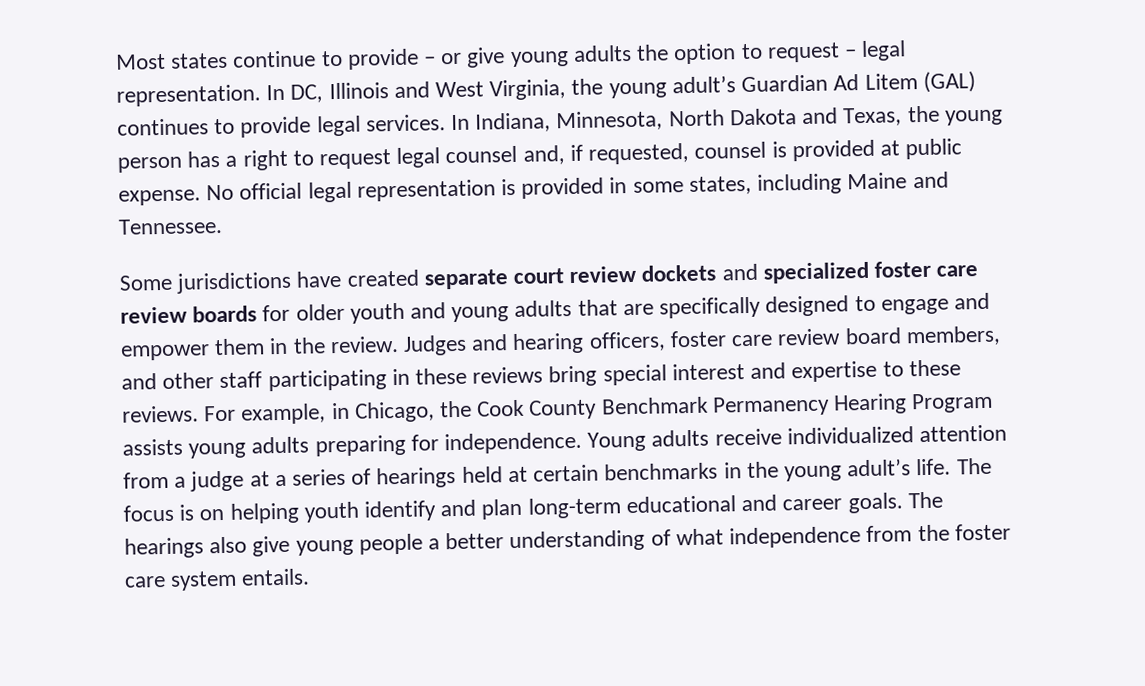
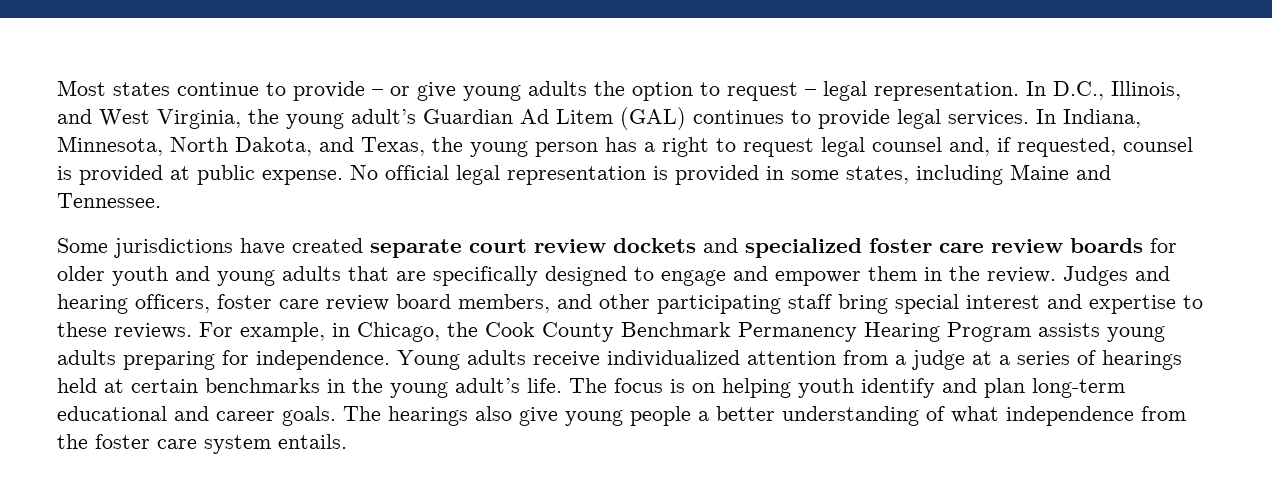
- In DC, Illinois and West Virginia, the young adult’s Guardian Ad Litem (GAL) continues to provide legal services.
+ In D.C., Illinois, and West Virginia, the young adult’s Guardian Ad Litem (GAL) continues to provide legal services.
- In Indiana, Minnesota, North Dakota and Texas, the young person has a right to request legal counsel and, if requested, counsel is provided at public expense.
+ In Indiana, Minnesota, North Dakota, and Texas, the young person has a right to request legal counsel and, if requested, counsel is provided at public expense.
- Judges and hearing officers, foster care review board members, and other staff participating in these reviews bring special interest and expertise to these reviews.
+ Judges and hearing officers, foster care review board members, and other participating staff bring special interest and expertise to these reviews.

